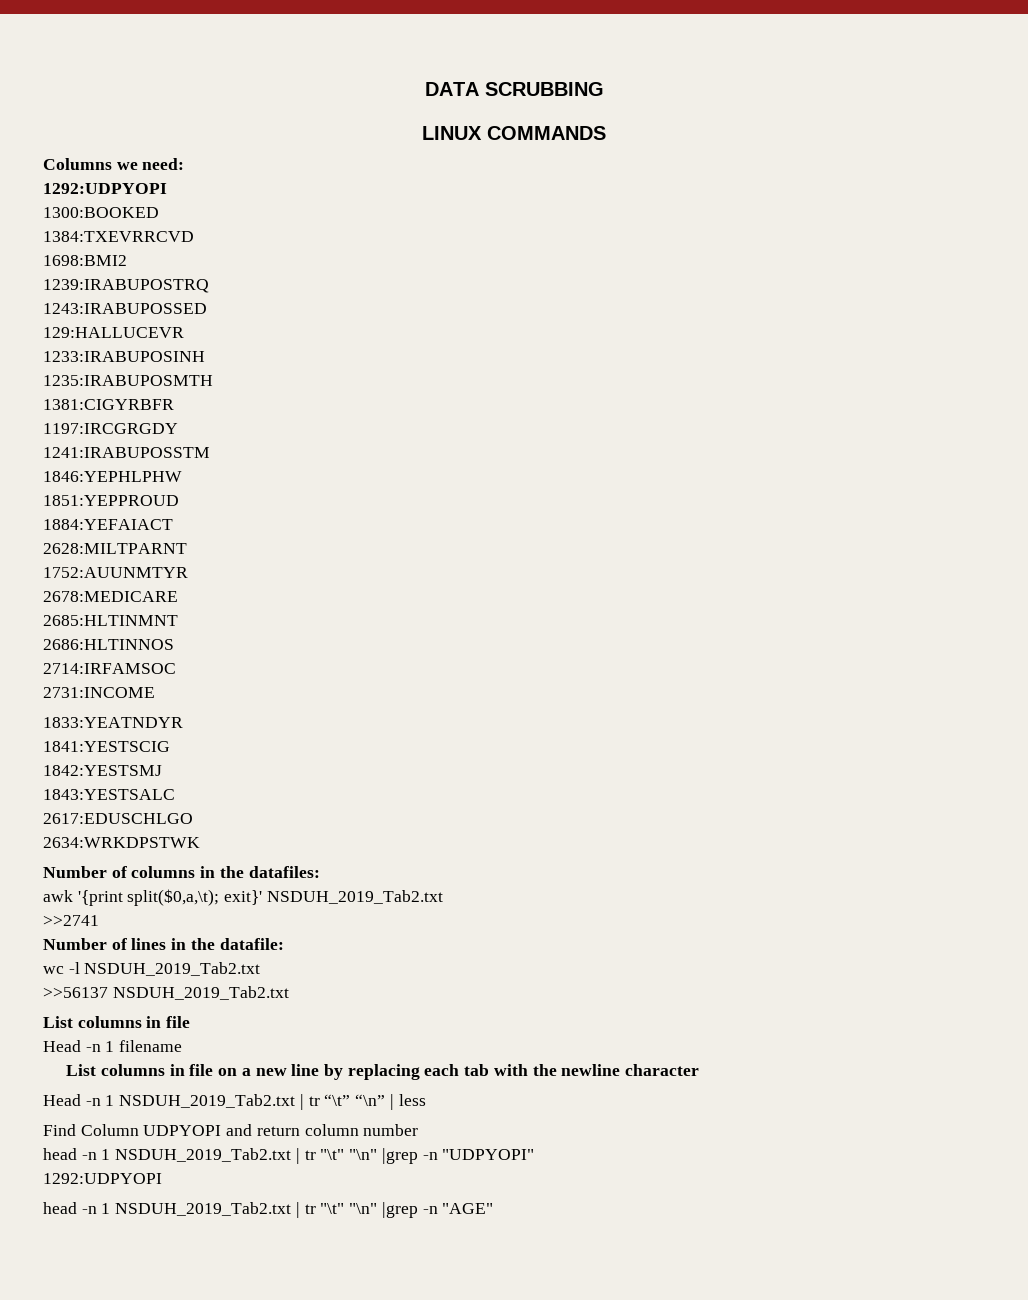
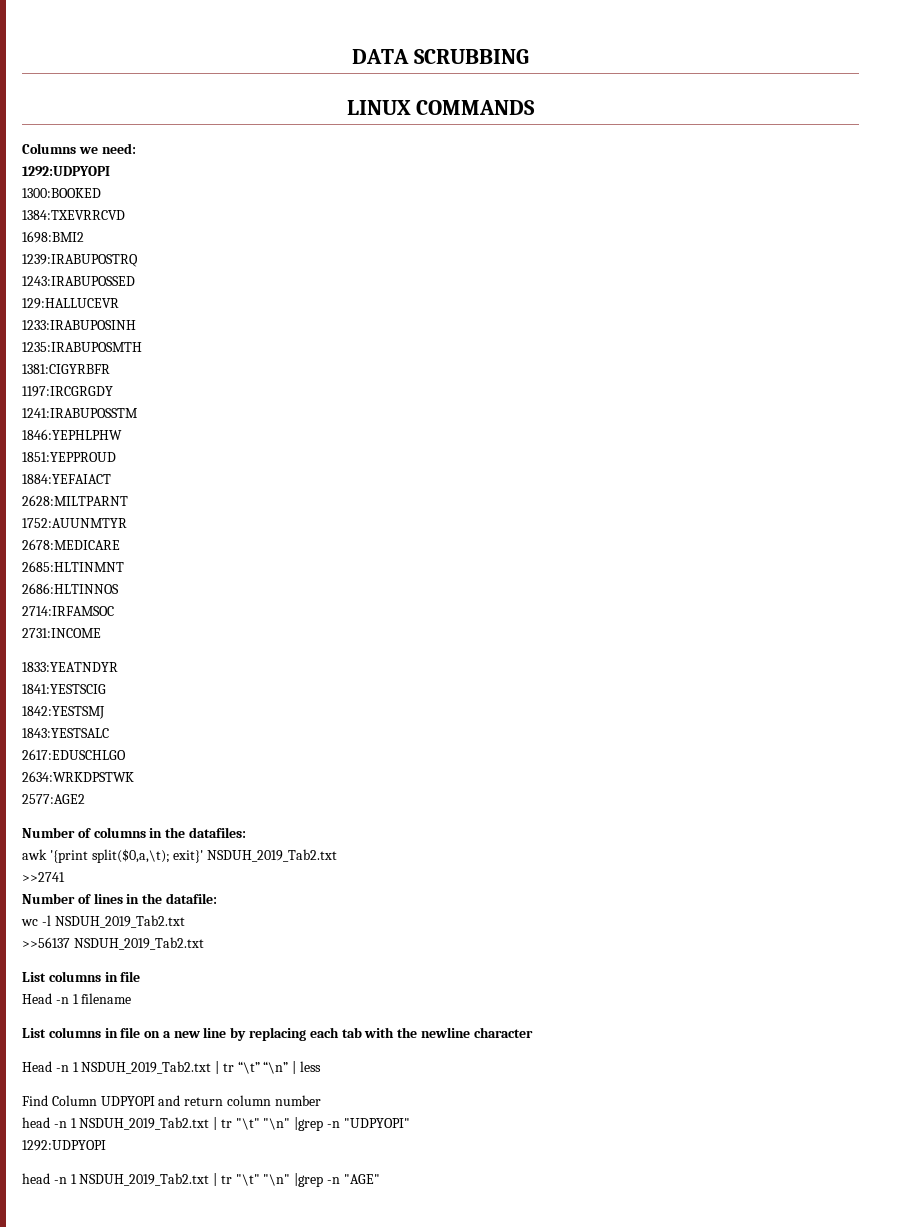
+ 2577:AGE2

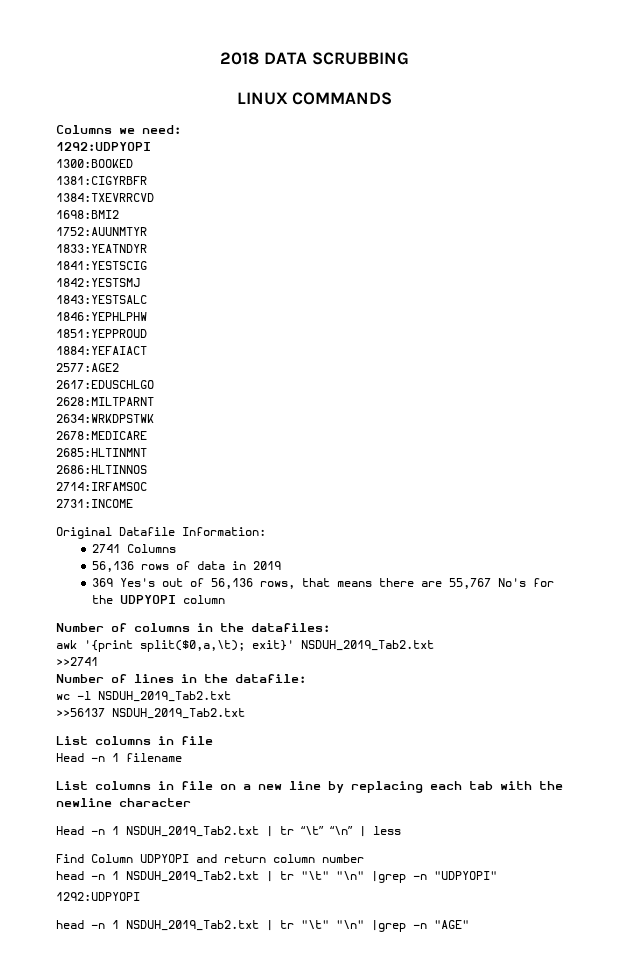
- DATA SCRUBBING
+ 2018 DATA SCRUBBING
+ 1381:CIGYRBFR
- 1239:IRABUPOSTRQ
- 1243:IRABUPOSSED
- 129:HALLUCEVR
- 1233:IRABUPOSINH
- 1235:IRABUPOSMTH
- 1381:CIGYRBFR
- 1197:IRCGRGDY
- 1241:IRABUPOSSTM
+ 1752:AUUNMTYR
+ 1833:YEATNDYR
+ 1841:YESTSCIG
+ 1842:YESTSMJ
+ 1843:YESTSALC
+ 2577:AGE2
+ 2617:EDUSCHLGO
- 1752:AUUNMTYR
+ 2634:WRKDPSTWK
- 1833:YEATNDYR
- 1841:YESTSCIG
- 1842:YESTSMJ
- 1843:YESTSALC
- 2617:EDUSCHLGO
- 2634:WRKDPSTWK
- 2577:AGE2
+ Original Datafile Information:
+ 2741 Columns
+ 56,136 rows of data in 2019
+ 369 Yes's out of 56,136 rows, that means there are 55,767 No's for the UDPYOPI column

